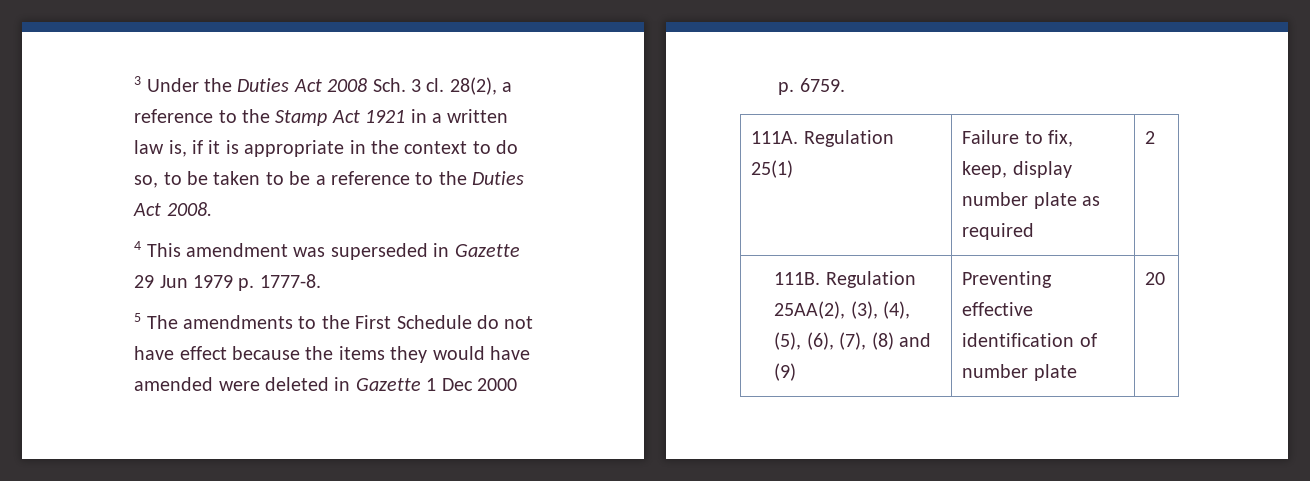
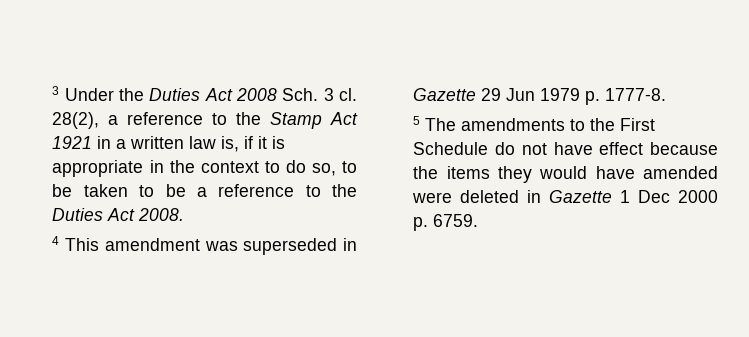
- 111A. Regulation 25(1) | Failure to fix, keep, display number plate as required | 2
- 111B. Regulation 25AA(2), (3), (4), (5), (6), (7), (8) and (9) | Preventing effective identification of number plate | 20

